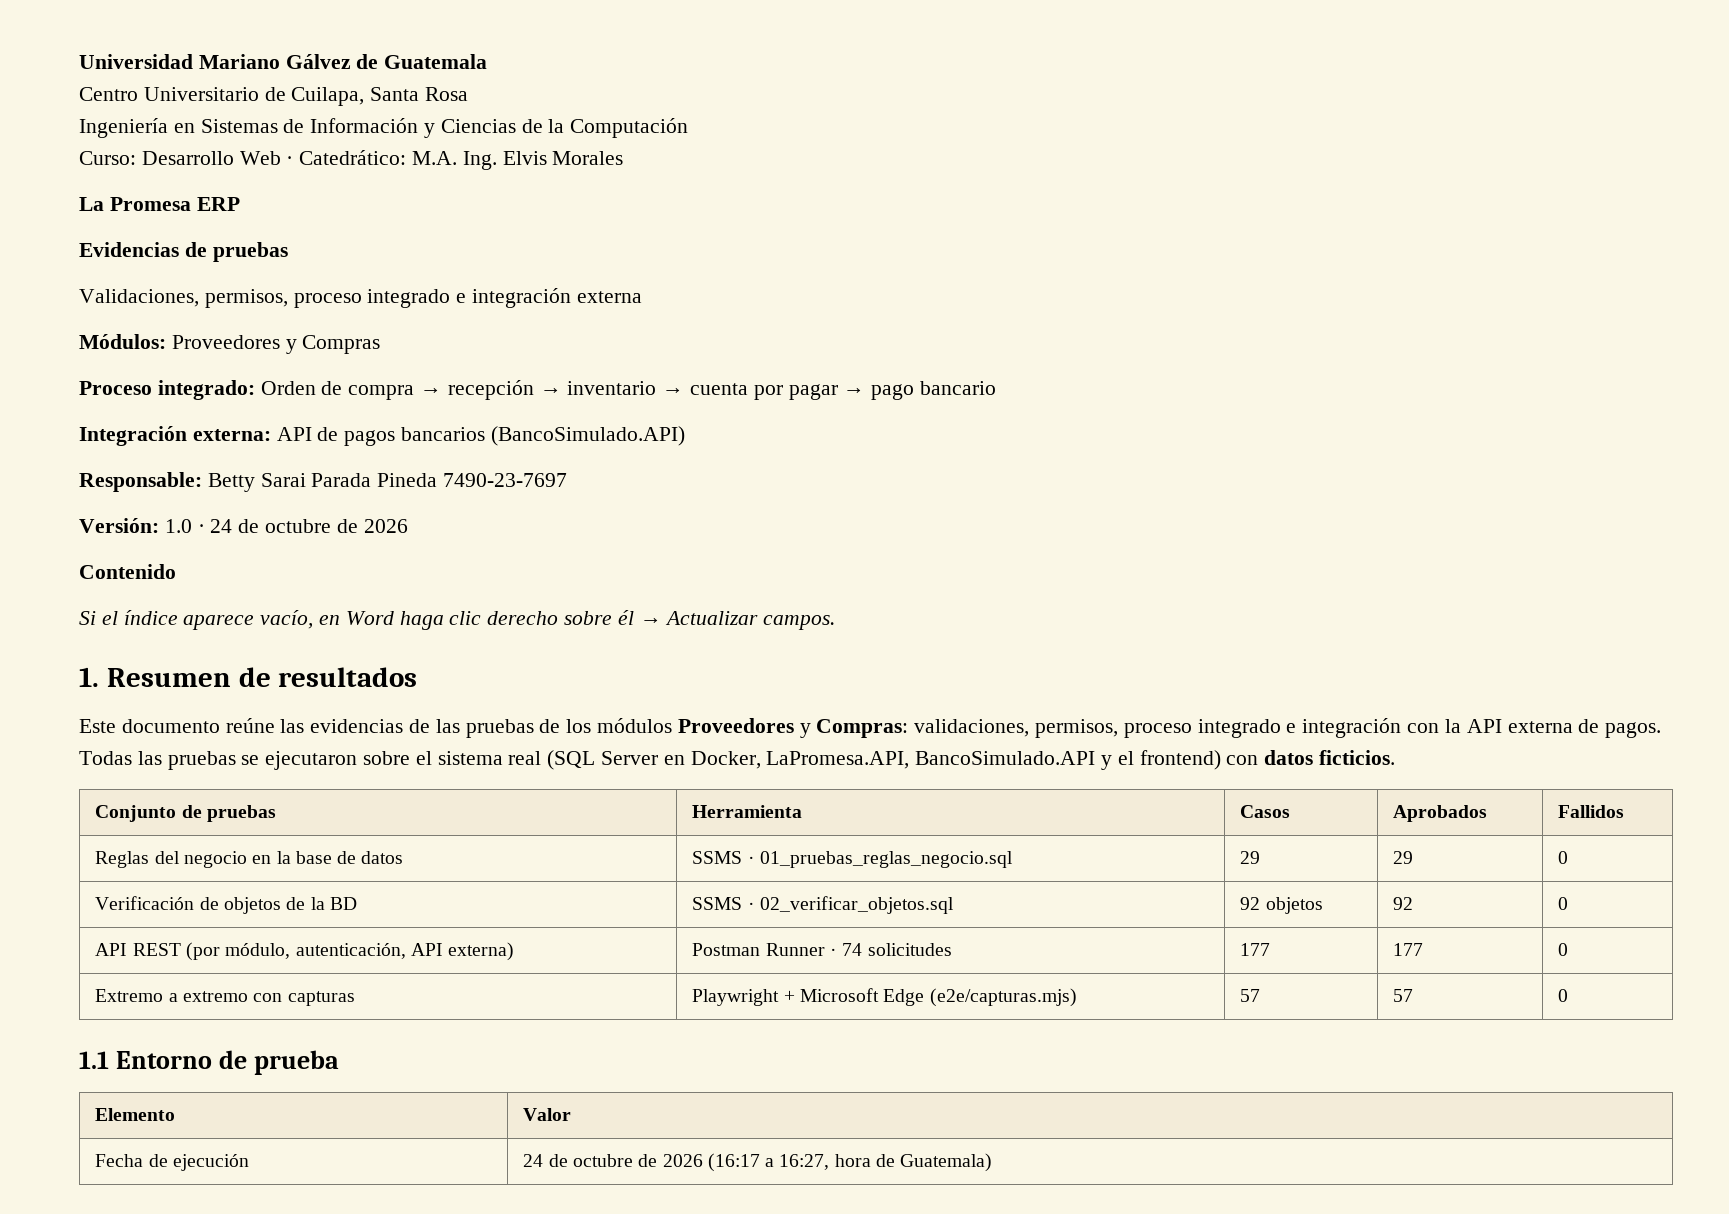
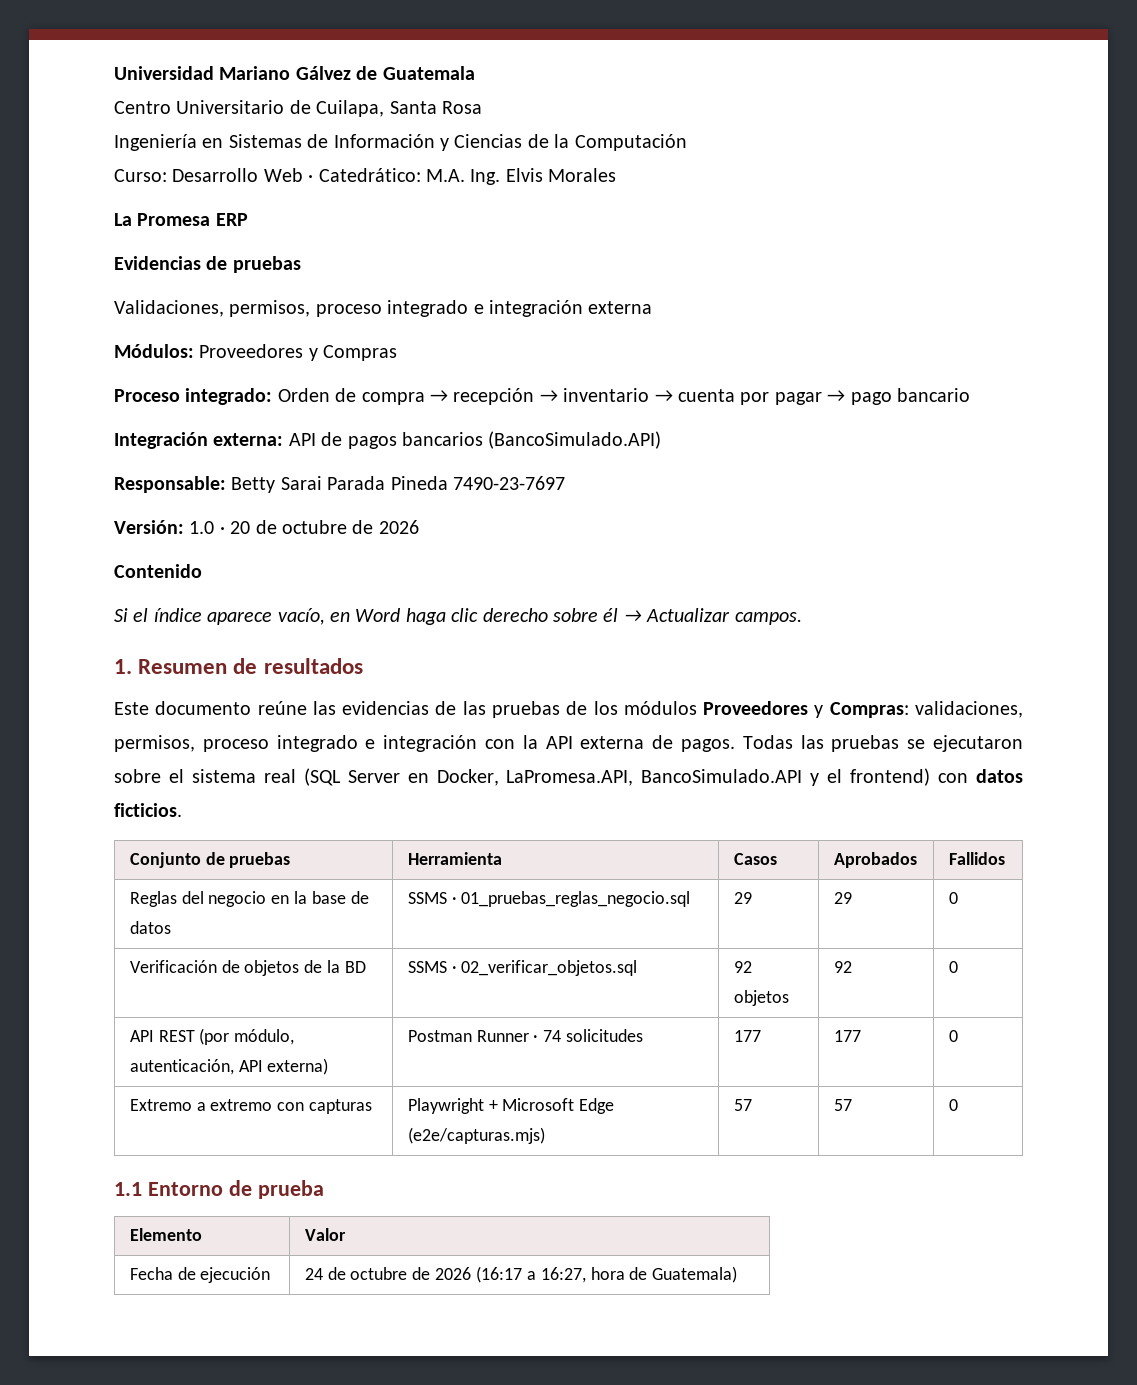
- Versión: 1.0 · 24 de octubre de 2026
+ Versión: 1.0 · 20 de octubre de 2026

